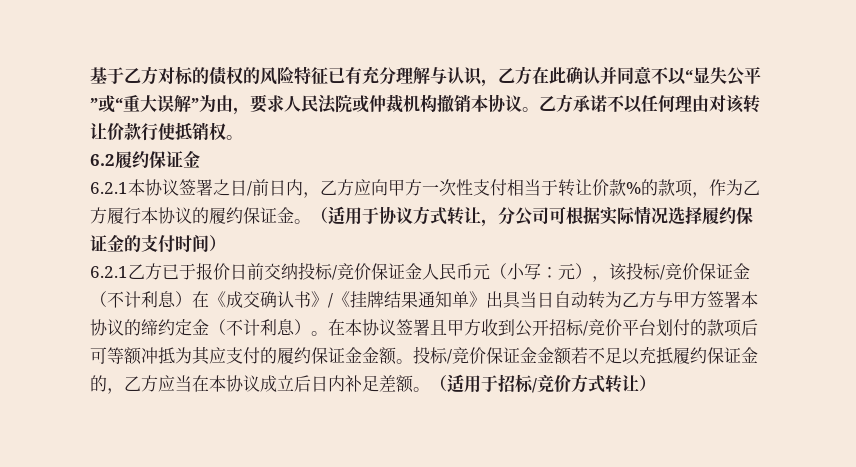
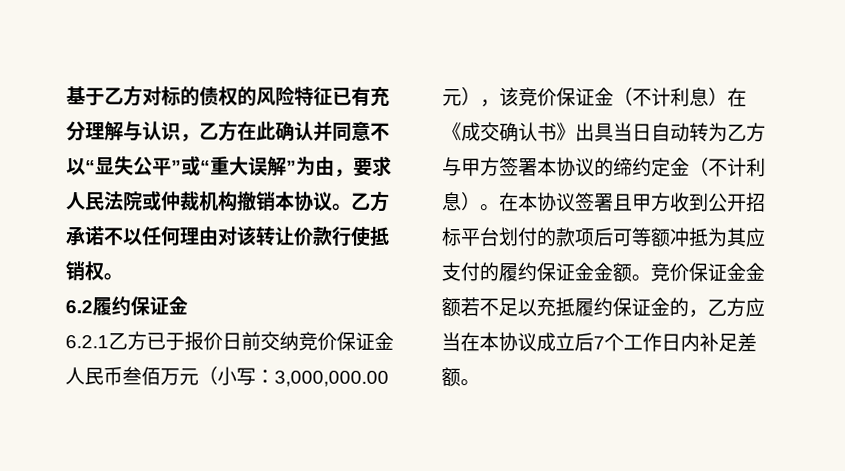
- 6.2.1本协议签署之日/前日内，乙方应向甲方一次性支付相当于转让价款%的款项，作为乙方履行本协议的履约保证金。（适用于协议方式转让，分公司可根据实际情况选择履约保证金的支付时间）
- 6.2.1乙方已于报价日前交纳投标/竞价保证金人民币元（小写：元），该投标/竞价保证金（不计利息）在《成交确认书》/《挂牌结果通知单》出具当日自动转为乙方与甲方签署本协议的缔约定金（不计利息）。
+ 6.2.1乙方已于报价日前交纳竞价保证金人民币叁佰万元（小写：3,000,000.00元），该竞价保证金（不计利息）在《成交确认书》出具当日自动转为乙方与甲方签署本协议的缔约定金（不计利息）。
- 在本协议签署且甲方收到公开招标/竞价平台划付的款项后可等额冲抵为其应支付的履约保证金金额。
+ 在本协议签署且甲方收到公开招标平台划付的款项后可等额冲抵为其应支付的履约保证金金额。
- 投标/竞价保证金金额若不足以充抵履约保证金的，乙方应当在本协议成立后日内补足差额。（适用于招标/竞价方式转让）
+ 竞价保证金金额若不足以充抵履约保证金的，乙方应当在本协议成立后7个工作日内补足差额。

